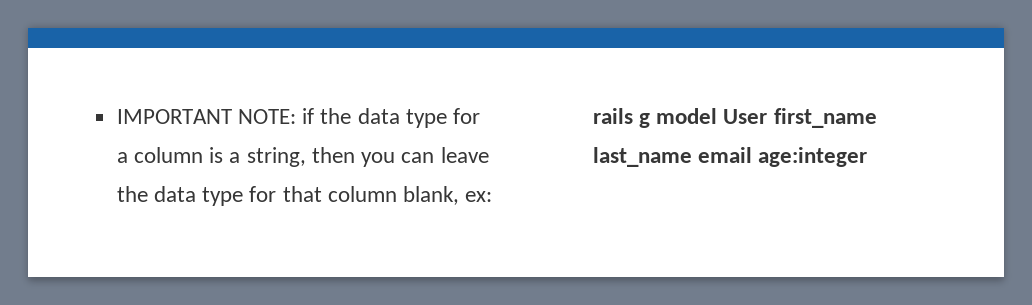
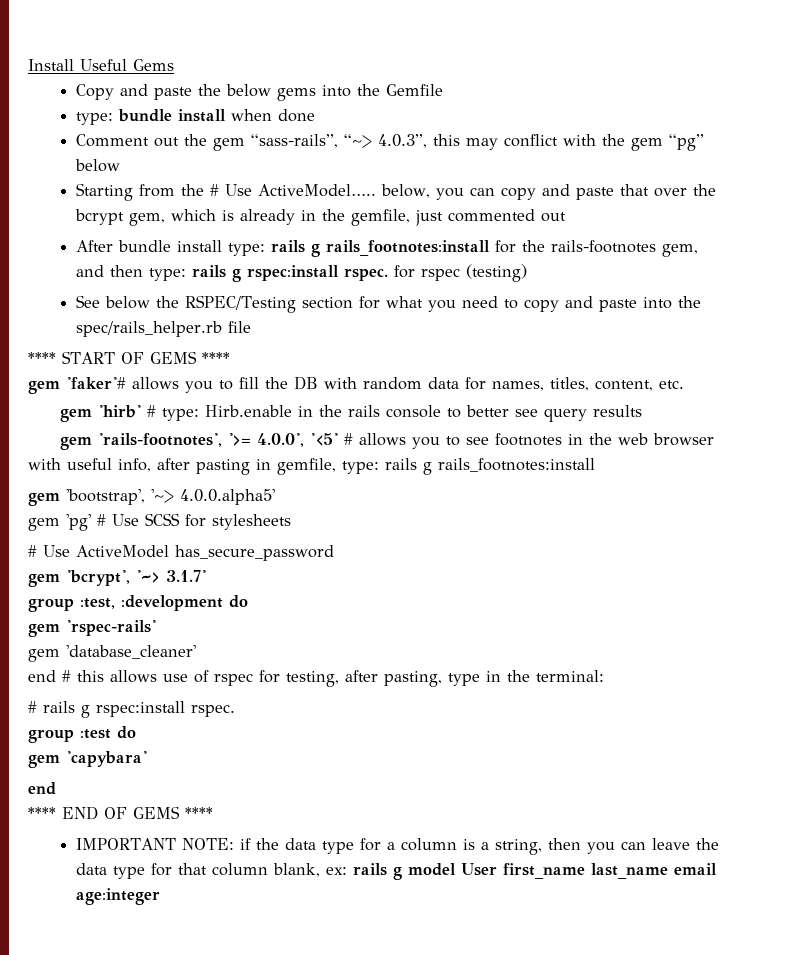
+ Install Useful Gems
+ Copy and paste the below gems into the Gemfile
+ type: bundle install when done
+ Comment out the gem “sass-rails”, “~> 4.0.3”, this may conflict with the gem “pg” below
+ Starting from the # Use ActiveModel….. below, you can copy and paste that over the bcrypt gem, which is already in the gemfile, just commented out
+ After bundle install type: rails g rails_footnotes:install for the rails-footnotes gem, and then type: rails g rspec:install rspec. for rspec (testing)
+ See below the RSPEC/Testing section for what you need to copy and paste into the spec/rails_helper.rb file
+ **** START OF GEMS ****
+ gem 'faker'# allows you to fill the DB with random data for names, titles, content, etc.
+ gem 'hirb' # type: Hirb.enable in the rails console to better see query results
+ gem 'rails-footnotes', '>= 4.0.0', '<5' # allows you to see footnotes in the web browser with useful info, after pasting in gemfile, type: rails g rails_footnotes:install
+ gem 'bootstrap', '~> 4.0.0.alpha5'
+ gem 'pg' # Use SCSS for stylesheets
+ # Use ActiveModel has_secure_password
+ gem 'bcrypt', '~> 3.1.7'
+ group :test, :development do
+ gem 'rspec-rails'
+ gem 'database_cleaner'
+ end # this allows use of rspec for testing, after pasting, type in the terminal:
+ # rails g rspec:install rspec.
+ group :test do
+ gem 'capybara'
+ end
+ **** END OF GEMS ****

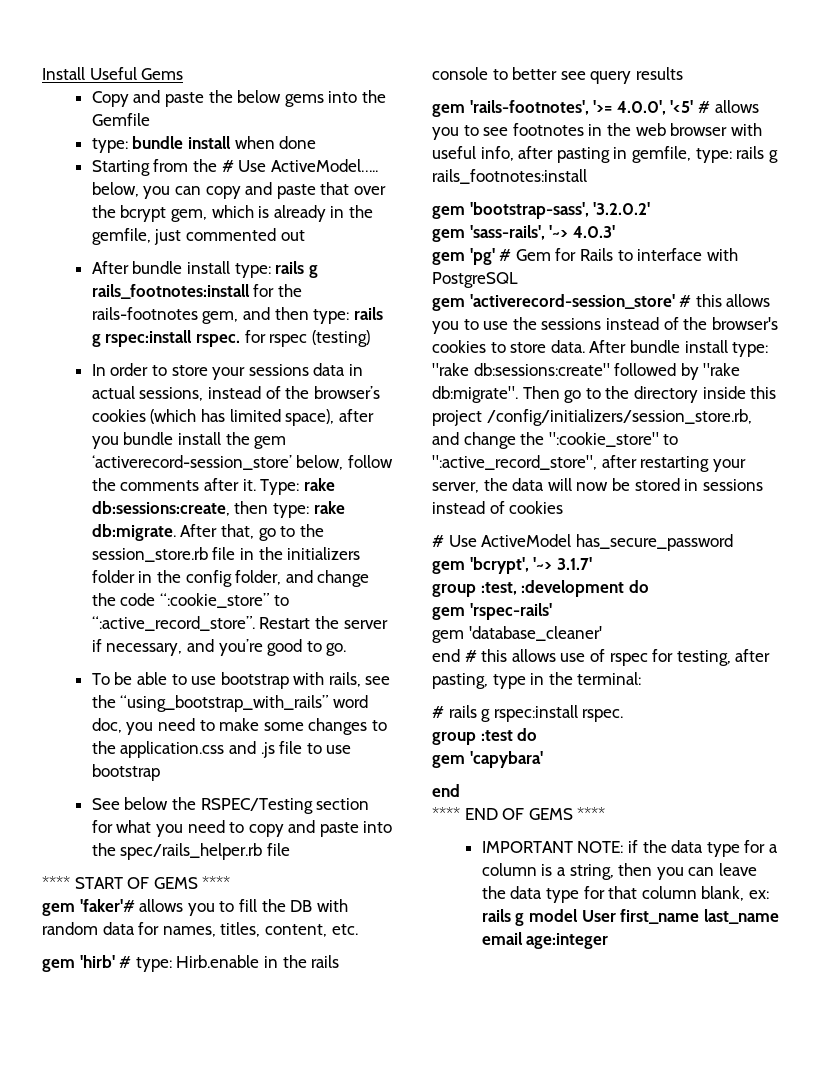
- Comment out the gem “sass-rails”, “~> 4.0.3”, this may conflict with the gem “pg” below
+ In order to store your sessions data in actual sessions, instead of the browser’s cookies (which has limited space), after you bundle install the gem ‘activerecord-session_store’ below, follow the comments after it. Type: rake db:sessions:create, then type: rake db:migrate. After that, go to the session_store.rb file in the initializers folder in the config folder, and change the code “:cookie_store” to “:active_record_store”. Restart the server if necessary, and you’re good to go.
+ To be able to use bootstrap with rails, see the “using_bootstrap_with_rails” word doc, you need to make some changes to the application.css and .js file to use bootstrap
- gem 'bootstrap', '~> 4.0.0.alpha5'
- gem 'pg' # Use SCSS for stylesheets
+ gem 'bootstrap-sass', '3.2.0.2'
+ gem 'sass-rails', '~> 4.0.3'
+ gem 'pg' # Gem for Rails to interface with PostgreSQL
+ gem 'activerecord-session_store' # this allows you to use the sessions instead of the browser's cookies to store data. After bundle install type: "rake db:sessions:create" followed by "rake db:migrate". Then go to the directory inside this project /config/initializers/session_store.rb, and change the ":cookie_store" to ":active_record_store", after restarting your server, the data will now be stored in sessions instead of cookies

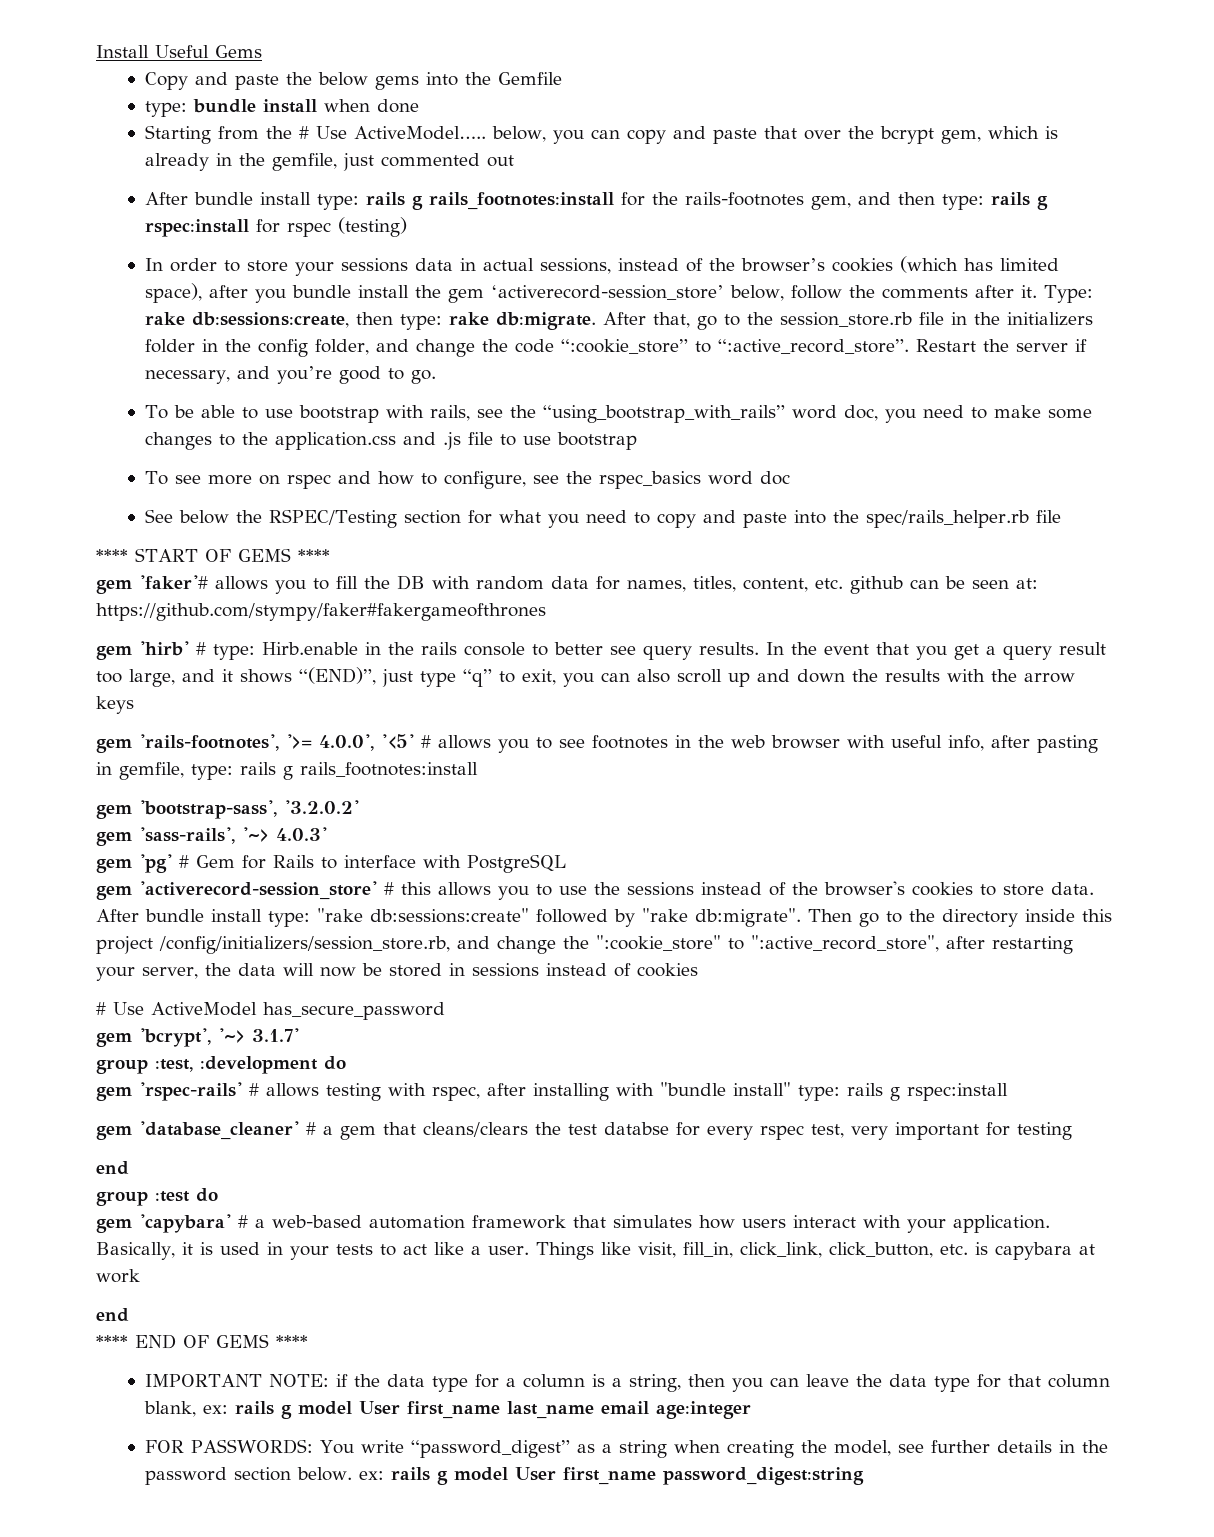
- After bundle install type: rails g rails_footnotes:install for the rails-footnotes gem, and then type: rails g rspec:install rspec. for rspec (testing)
+ After bundle install type: rails g rails_footnotes:install for the rails-footnotes gem, and then type: rails g rspec:install for rspec (testing)
+ To see more on rspec and how to configure, see the rspec_basics word doc
- gem 'faker'# allows you to fill the DB with random data for names, titles, content, etc.
+ gem 'faker'# allows you to fill the DB with random data for names, titles, content, etc. github can be seen at: https://github.com/stympy/faker#fakergameofthrones
- gem 'hirb' # type: Hirb.enable in the rails console to better see query results
+ gem 'hirb' # type: Hirb.enable in the rails console to better see query results. In the event that you get a query result too large, and it shows “(END)”, just type “q” to exit, you can also scroll up and down the results with the arrow keys
- gem 'rspec-rails'
- gem 'database_cleaner'
- end # this allows use of rspec for testing, after pasting, type in the terminal:
- # rails g rspec:install rspec.
+ gem 'rspec-rails' # allows testing with rspec, after installing with "bundle install" type: rails g rspec:install
+ gem 'database_cleaner' # a gem that cleans/clears the test databse for every rspec test, very important for testing
+ end
- gem 'capybara'
+ gem 'capybara' # a web-based automation framework that simulates how users interact with your application. Basically, it is used in your tests to act like a user. Things like visit, fill_in, click_link, click_button, etc. is capybara at work
+ FOR PASSWORDS: You write “password_digest” as a string when creating the model, see further details in the password section below. ex: rails g model User first_name password_digest:string

